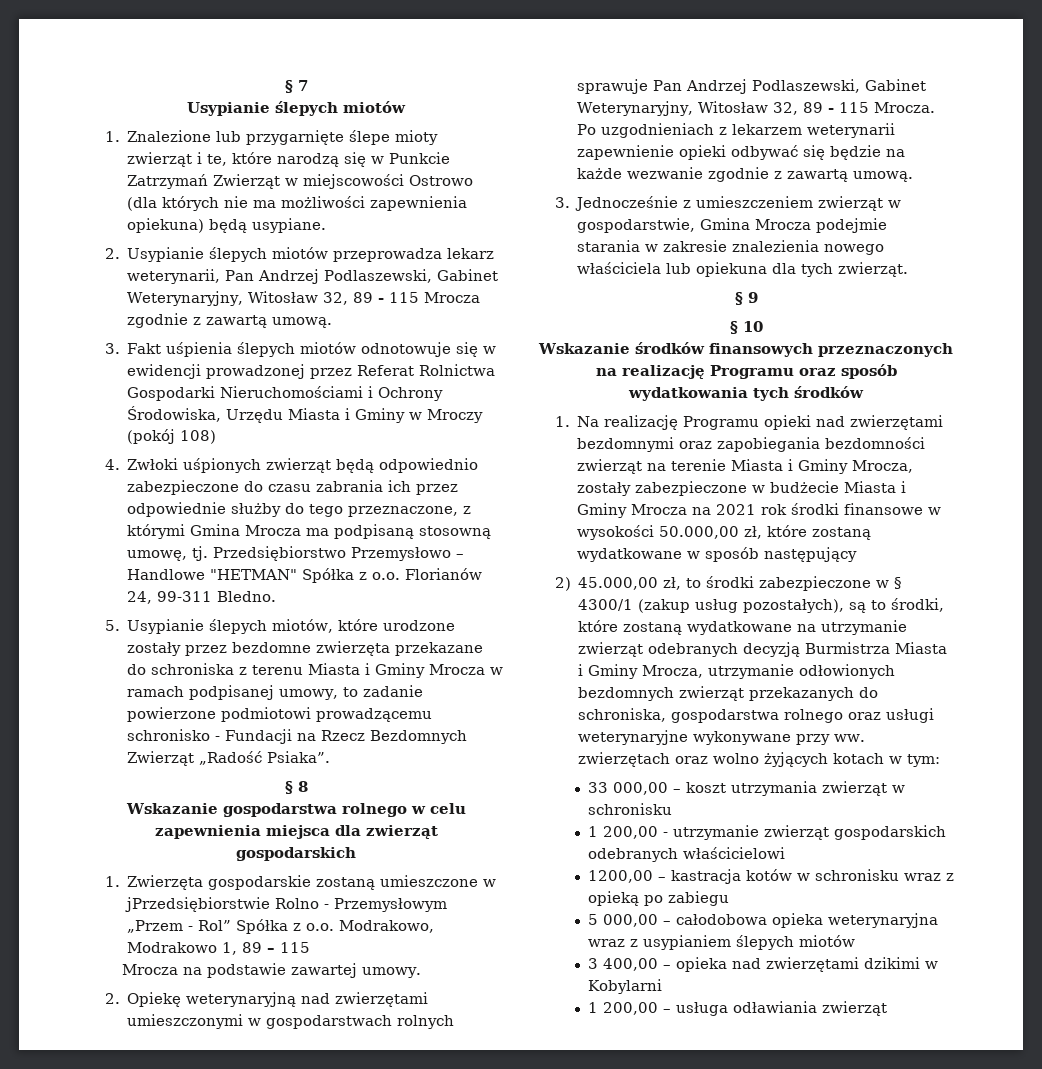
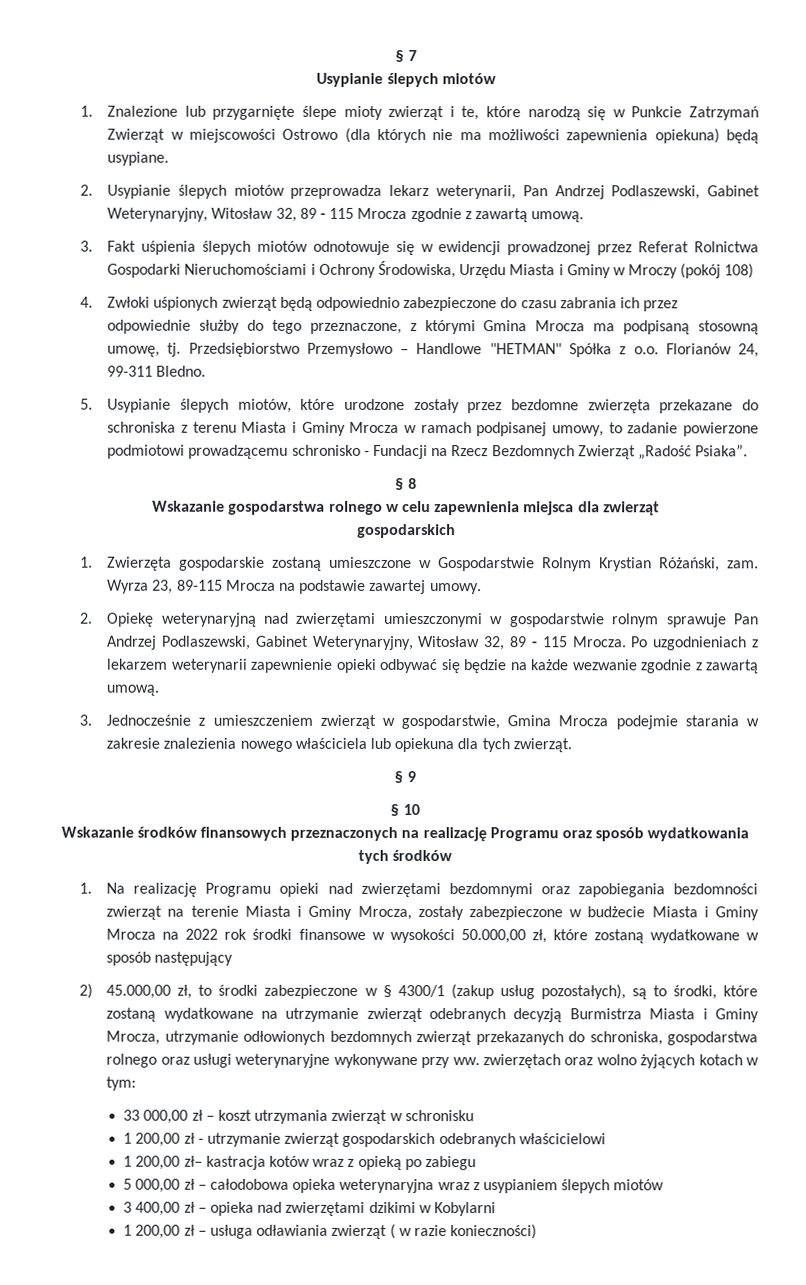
- 1. Zwierzęta gospodarskie zostaną umieszczone w jPrzedsiębiorstwie Rolno - Przemysłowym „Przem - Rol” Spółka z o.o. Modrakowo, Modrakowo 1, 89 – 115
- Mrocza na podstawie zawartej umowy.
+ 1. Zwierzęta gospodarskie zostaną umieszczone w Gospodarstwie Rolnym Krystian Różański, zam. Wyrza 23, 89-115 Mrocza na podstawie zawartej umowy.
- 2. Opiekę weterynaryjną nad zwierzętami umieszczonymi w gospodarstwach rolnych sprawuje Pan Andrzej Podlaszewski, Gabinet Weterynaryjny, Witosław 32, 89 - 115 Mrocza.
+ 2. Opiekę weterynaryjną nad zwierzętami umieszczonymi w gospodarstwie rolnym sprawuje Pan Andrzej Podlaszewski, Gabinet Weterynaryjny, Witosław 32, 89 - 115 Mrocza.
- 1. Na realizację Programu opieki nad zwierzętami bezdomnymi oraz zapobiegania bezdomności zwierząt na terenie Miasta i Gminy Mrocza, zostały zabezpieczone w budżecie Miasta i Gminy Mrocza na 2021 rok środki finansowe w wysokości 50.000,00 zł, które zostaną wydatkowane w sposób następujący
+ 1. Na realizację Programu opieki nad zwierzętami bezdomnymi oraz zapobiegania bezdomności zwierząt na terenie Miasta i Gminy Mrocza, zostały zabezpieczone w budżecie Miasta i Gminy Mrocza na 2022 rok środki finansowe w wysokości 50.000,00 zł, które zostaną wydatkowane w sposób następujący
- 33 000,00 – koszt utrzymania zwierząt w schronisku
+ 33 000,00 zł – koszt utrzymania zwierząt w schronisku
- 1 200,00 - utrzymanie zwierząt gospodarskich odebranych właścicielowi
+ 1 200,00 zł - utrzymanie zwierząt gospodarskich odebranych właścicielowi
- 1200,00 – kastracja kotów w schronisku wraz z opieką po zabiegu
+ 1 200,00 zł– kastracja kotów wraz z opieką po zabiegu
- 5 000,00 – całodobowa opieka weterynaryjna wraz z usypianiem ślepych miotów
+ 5 000,00 zł – całodobowa opieka weterynaryjna wraz z usypianiem ślepych miotów
- 3 400,00 – opieka nad zwierzętami dzikimi w Kobylarni
+ 3 400,00 zł – opieka nad zwierzętami dzikimi w Kobylarni
- 1 200,00 – usługa odławiania zwierząt
+ 1 200,00 zł – usługa odławiania zwierząt ( w razie konieczności)

